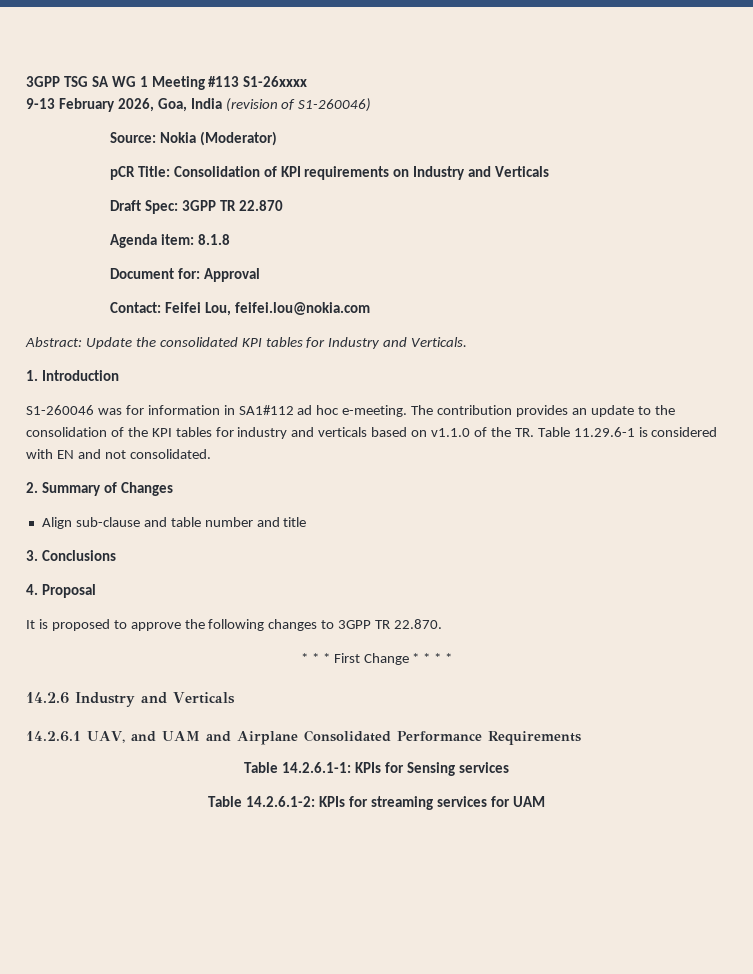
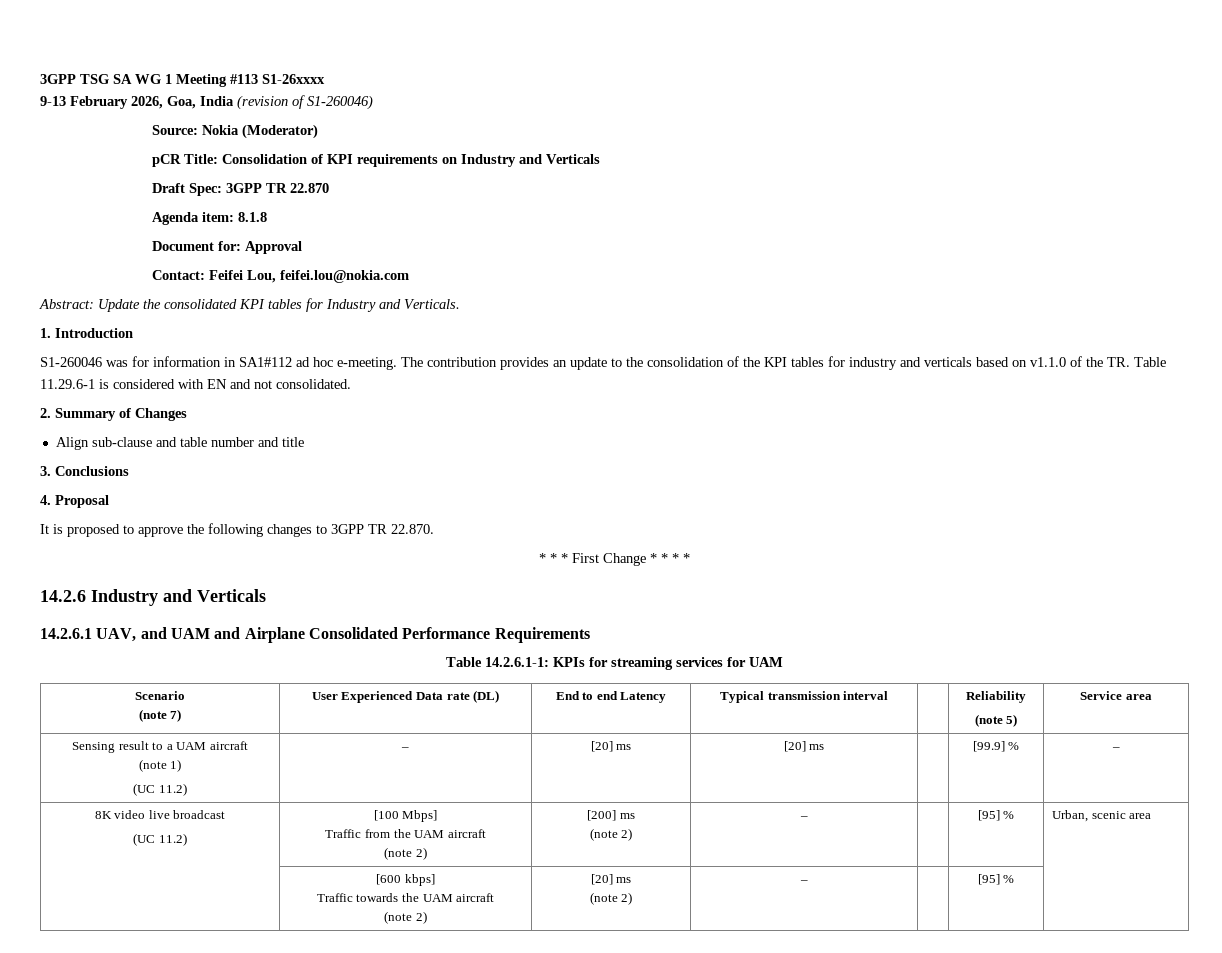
- Table 14.2.6.1-1: KPIs for Sensing services
- Table 14.2.6.1-2: KPIs for streaming services for UAM
+ Table 14.2.6.1-1: KPIs for streaming services for UAM
+ Scenario
+ (note 7) | User Experienced Data rate (DL) | End to end Latency | Typical transmission interval | | Reliability
+ (note 5) | Service area
+ Sensing result to a UAM aircraft
+ (note 1)
+ (UC 11.2) | – | [20] ms | [20] ms | | [99.9] % | –
+ 8K video live broadcast
+ (UC 11.2) | [100 Mbps]
+ Traffic from the UAM aircraft
+ (note 2) | [200] ms
+ (note 2) | – | | [95] % | Urban, scenic area
+ | [600 kbps]
+ Traffic towards the UAM aircraft
+ (note 2) | [20] ms
+ (note 2) | – | | [95] % |

